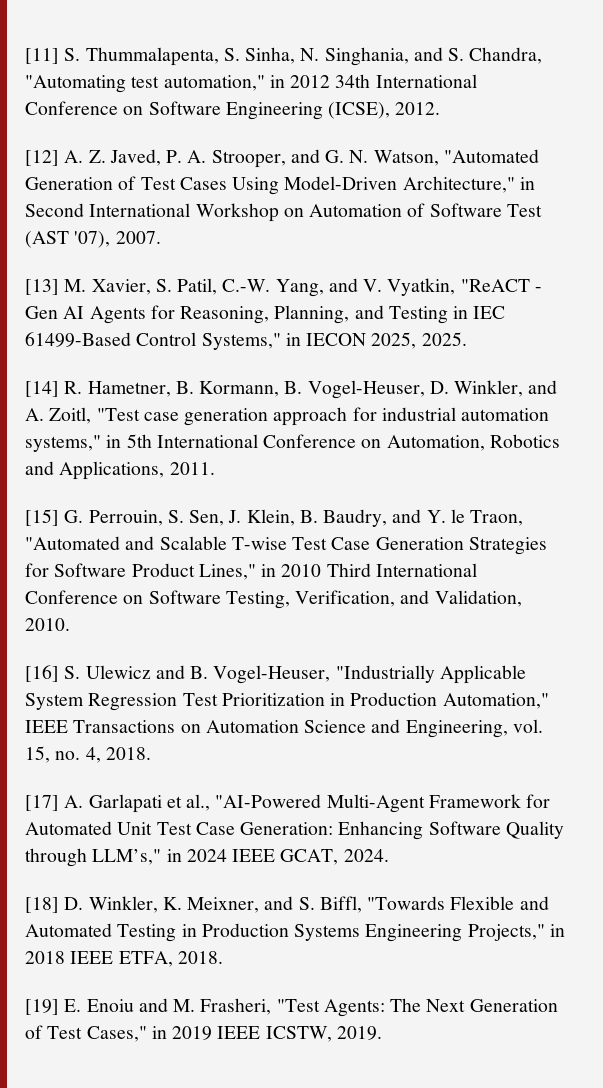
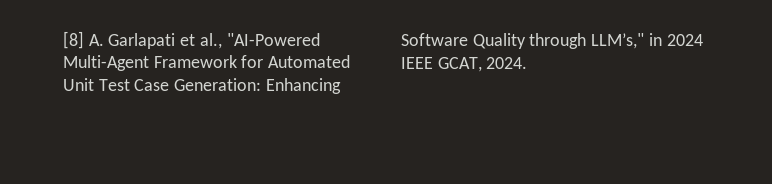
- [11] S. Thummalapenta, S. Sinha, N. Singhania, and S. Chandra, "Automating test automation," in 2012 34th International Conference on Software Engineering (ICSE), 2012.
- [12] A. Z. Javed, P. A. Strooper, and G. N. Watson, "Automated Generation of Test Cases Using Model-Driven Architecture," in Second International Workshop on Automation of Software Test (AST '07), 2007.
- [13] M. Xavier, S. Patil, C.-W. Yang, and V. Vyatkin, "ReACT - Gen AI Agents for Reasoning, Planning, and Testing in IEC 61499-Based Control Systems," in IECON 2025, 2025.
- [14] R. Hametner, B. Kormann, B. Vogel-Heuser, D. Winkler, and A. Zoitl, "Test case generation approach for industrial automation systems," in 5th International Conference on Automation, Robotics and Applications, 2011.
- [15] G. Perrouin, S. Sen, J. Klein, B. Baudry, and Y. le Traon, "Automated and Scalable T-wise Test Case Generation Strategies for Software Product Lines," in 2010 Third International Conference on Software Testing, Verification, and Validation, 2010.
- [16] S. Ulewicz and B. Vogel-Heuser, "Industrially Applicable System Regression Test Prioritization in Production Automation," IEEE Transactions on Automation Science and Engineering, vol. 15, no. 4, 2018.
- [17] A. Garlapati et al., "AI-Powered Multi-Agent Framework for Automated Unit Test Case Generation: Enhancing Software Quality through LLM’s," in 2024 IEEE GCAT, 2024.
+ [8] A. Garlapati et al., "AI-Powered Multi-Agent Framework for Automated Unit Test Case Generation: Enhancing Software Quality through LLM’s," in 2024 IEEE GCAT, 2024.
- [18] D. Winkler, K. Meixner, and S. Biffl, "Towards Flexible and Automated Testing in Production Systems Engineering Projects," in 2018 IEEE ETFA, 2018.
- [19] E. Enoiu and M. Frasheri, "Test Agents: The Next Generation of Test Cases," in 2019 IEEE ICSTW, 2019.

